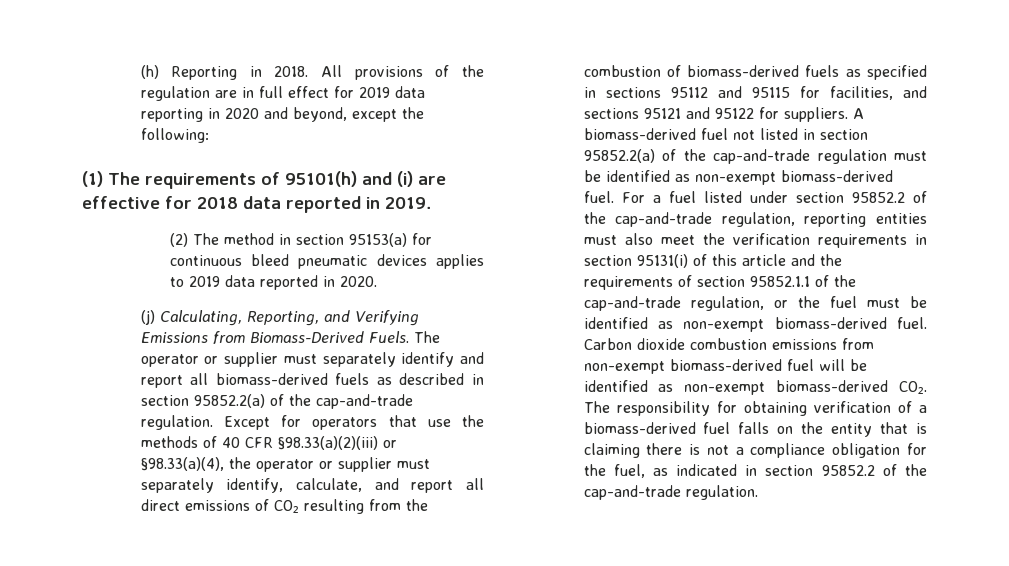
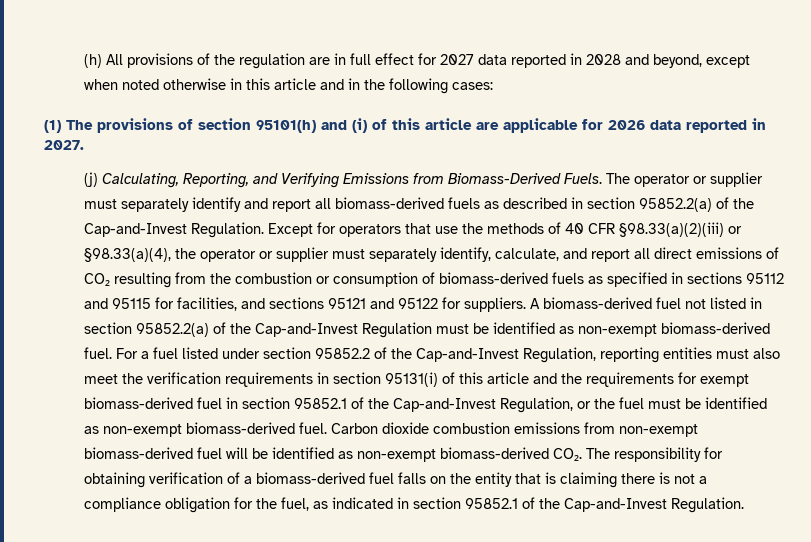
- (h) Reporting in 2018. All provisions of the regulation are in full effect for 2019 data reporting in 2020 and beyond, except the following:
- (1) The requirements of 95101(h) and (i) are effective for 2018 data reported in 2019.
- (2) The method in section 95153(a) for continuous bleed pneumatic devices applies to 2019 data reported in 2020.
+ (h) All provisions of the regulation are in full effect for 2027 data reported in 2028 and beyond, except when noted otherwise in this article and in the following cases:
+ (1) The provisions of section 95101(h) and (i) of this article are applicable for 2026 data reported in 2027.
- The operator or supplier must separately identify and report all biomass-derived fuels as described in section 95852.2(a) of the cap-and-trade regulation.
+ The operator or supplier must separately identify and report all biomass-derived fuels as described in section 95852.2(a) of the Cap-and-Invest Regulation.
- Except for operators that use the methods of 40 CFR §98.33(a)(2)(iii) or §98.33(a)(4), the operator or supplier must separately identify, calculate, and report all direct emissions of CO₂ resulting from the combustion of biomass-derived fuels as specified in sections 95112 and 95115 for facilities, and sections 95121 and 95122 for suppliers.
+ Except for operators that use the methods of 40 CFR §98.33(a)(2)(iii) or §98.33(a)(4), the operator or supplier must separately identify, calculate, and report all direct emissions of CO₂ resulting from the combustion or consumption of biomass-derived fuels as specified in sections 95112 and 95115 for facilities, and sections 95121 and 95122 for suppliers.
- A biomass-derived fuel not listed in section 95852.2(a) of the cap-and-trade regulation must be identified as non-exempt biomass-derived fuel.
+ A biomass-derived fuel not listed in section 95852.2(a) of the Cap-and-Invest Regulation must be identified as non-exempt biomass-derived fuel.
- For a fuel listed under section 95852.2 of the cap-and-trade regulation, reporting entities must also meet the verification requirements in section 95131(i) of this article and the requirements of section 95852.1.1 of the cap-and-trade regulation, or the fuel must be identified as non-exempt biomass-derived fuel.
+ For a fuel listed under section 95852.2 of the Cap-and-Invest Regulation, reporting entities must also meet the verification requirements in section 95131(i) of this article and the requirements for exempt biomass-derived fuel in section 95852.1 of the Cap-and-Invest Regulation, or the fuel must be identified as non-exempt biomass-derived fuel.
- Carbon dioxide combustion emissions from non-exempt biomass-derived fuel will be identified as non-exempt biomass-derived CO₂. The responsibility for obtaining verification of a biomass-derived fuel falls on the entity that is claiming there is not a compliance obligation for the fuel, as indicated in section 95852.2 of the cap-and-trade regulation.
+ Carbon dioxide combustion emissions from non-exempt biomass-derived fuel will be identified as non-exempt biomass-derived CO₂. The responsibility for obtaining verification of a biomass-derived fuel falls on the entity that is claiming there is not a compliance obligation for the fuel, as indicated in section 95852.1 of the Cap-and-Invest Regulation.

